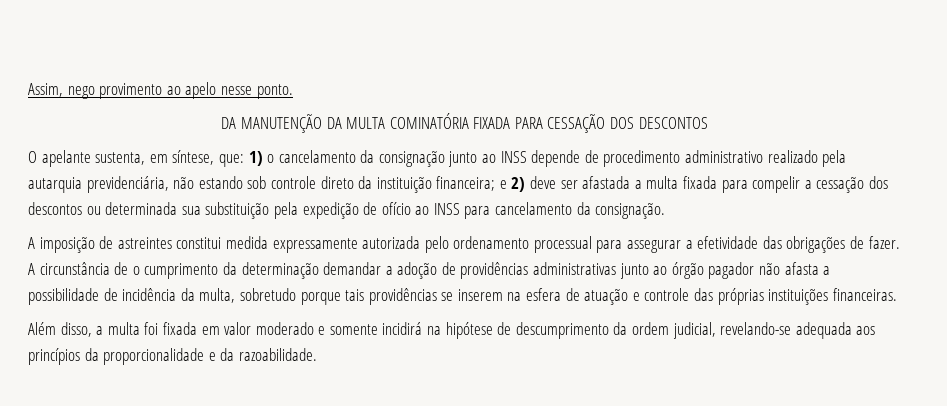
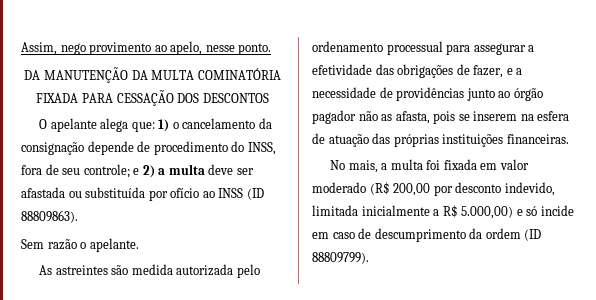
- Assim, nego provimento ao apelo nesse ponto.
+ Assim, nego provimento ao apelo, nesse ponto.
- O apelante sustenta, em síntese, que: 1) o cancelamento da consignação junto ao INSS depende de procedimento administrativo realizado pela autarquia previdenciária, não estando sob controle direto da instituição financeira; e 2) deve ser afastada a multa fixada para compelir a cessação dos descontos ou determinada sua substituição pela expedição de ofício ao INSS para cancelamento da consignação.
- A imposição de astreintes constitui medida expressamente autorizada pelo ordenamento processual para assegurar a efetividade das obrigações de fazer. A circunstância de o cumprimento da determinação demandar a adoção de providências administrativas junto ao órgão pagador não afasta a possibilidade de incidência da multa, sobretudo porque tais providências se inserem na esfera de atuação e controle das próprias instituições financeiras.
+ O apelante alega que: 1) o cancelamento da consignação depende de procedimento do INSS, fora de seu controle; e 2) a multa deve ser afastada ou substituída por ofício ao INSS (ID 88809863).
+ Sem razão o apelante.
+ As astreintes são medida autorizada pelo ordenamento processual para assegurar a efetividade das obrigações de fazer, e a necessidade de providências junto ao órgão pagador não as afasta, pois se inserem na esfera de atuação das próprias instituições financeiras.
- Além disso, a multa foi fixada em valor moderado e somente incidirá na hipótese de descumprimento da ordem judicial, revelando-se adequada aos princípios da proporcionalidade e da razoabilidade.
+ No mais, a multa foi fixada em valor moderado (R$ 200,00 por desconto indevido, limitada inicialmente a R$ 5.000,00) e só incide em caso de descumprimento da ordem (ID 88809799).

